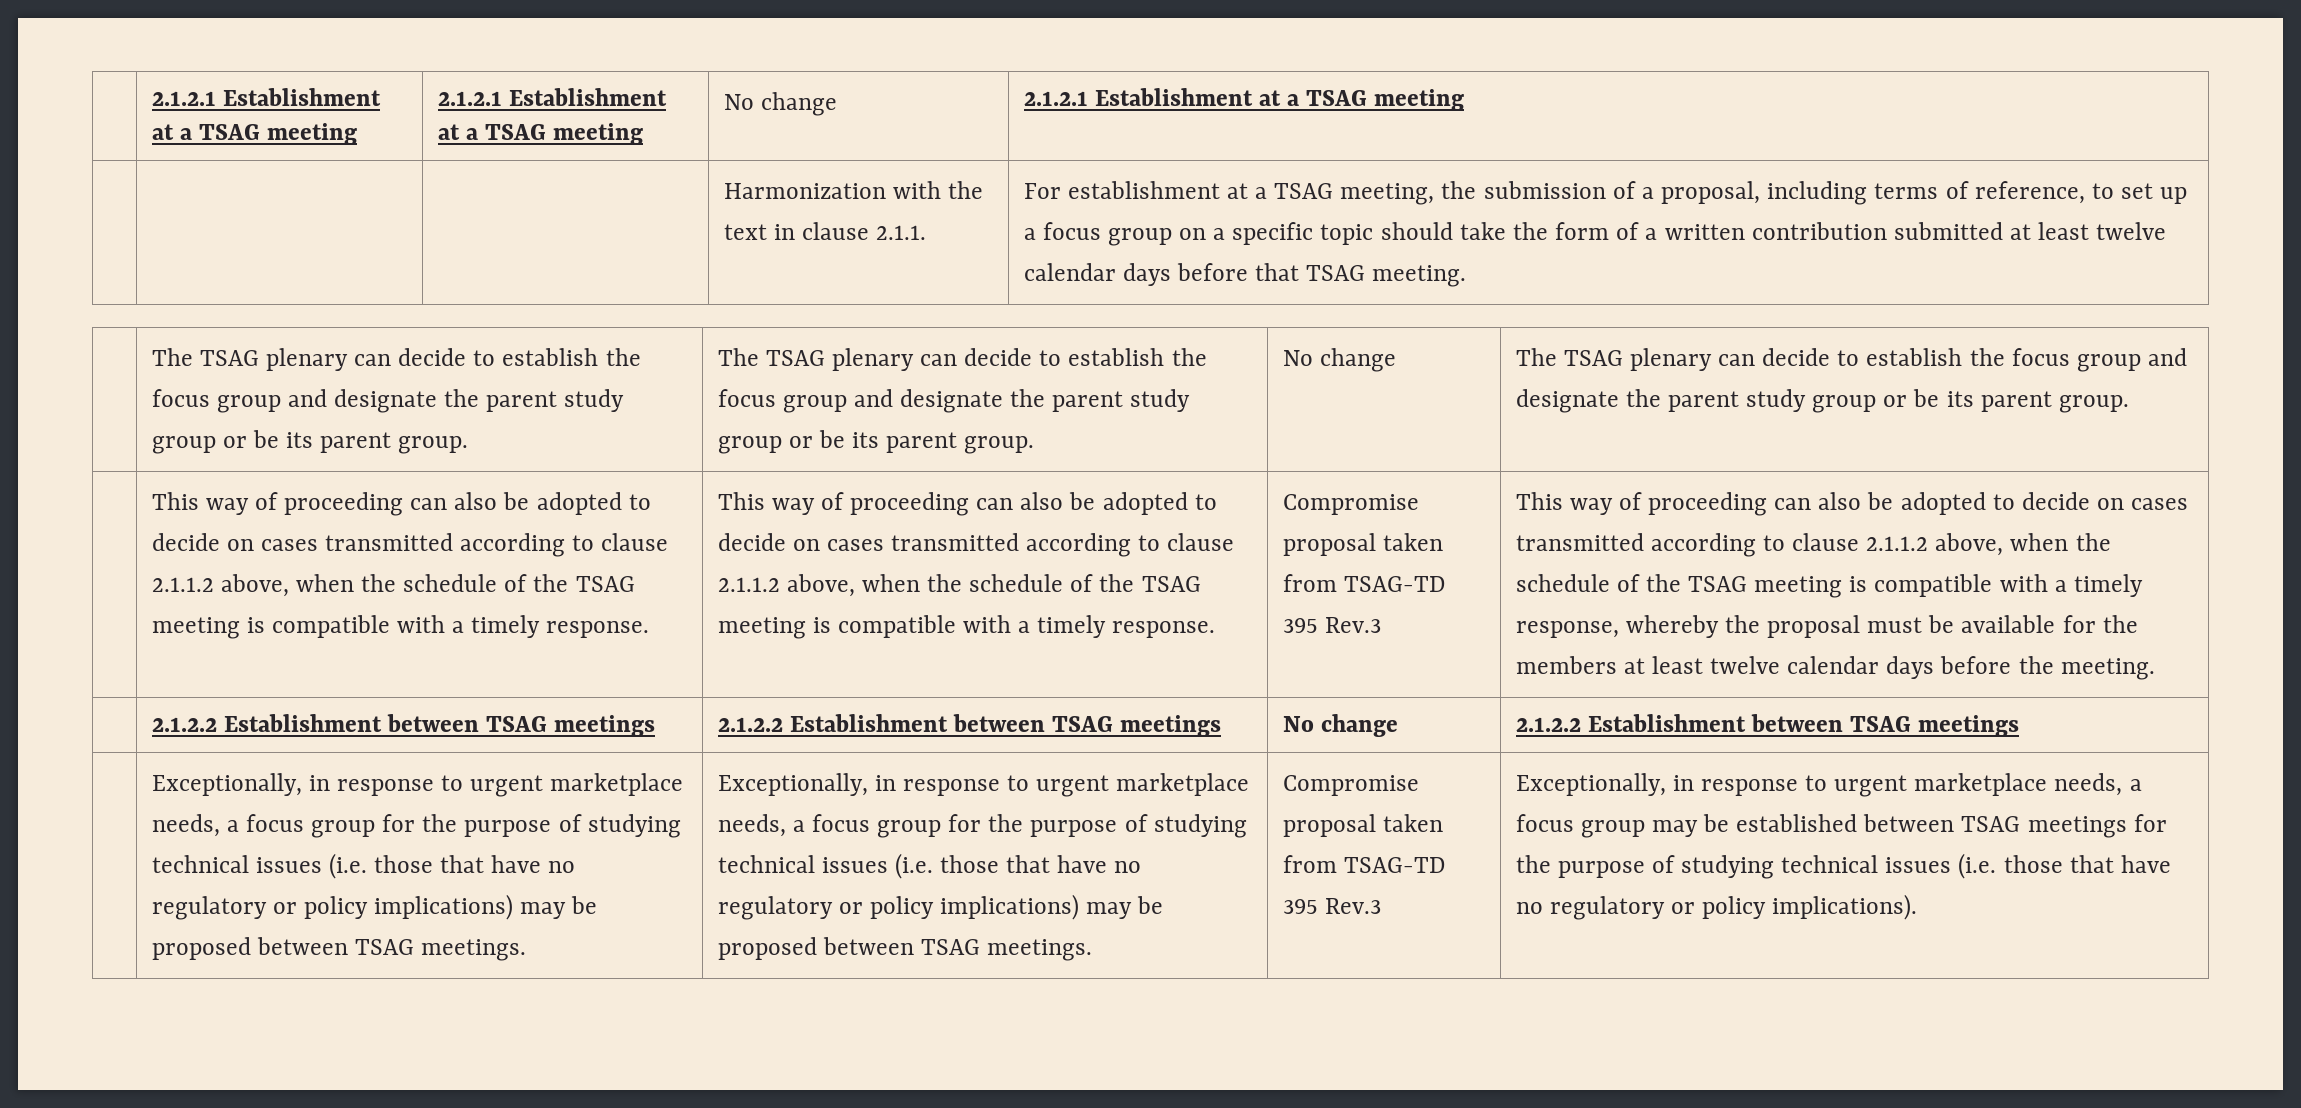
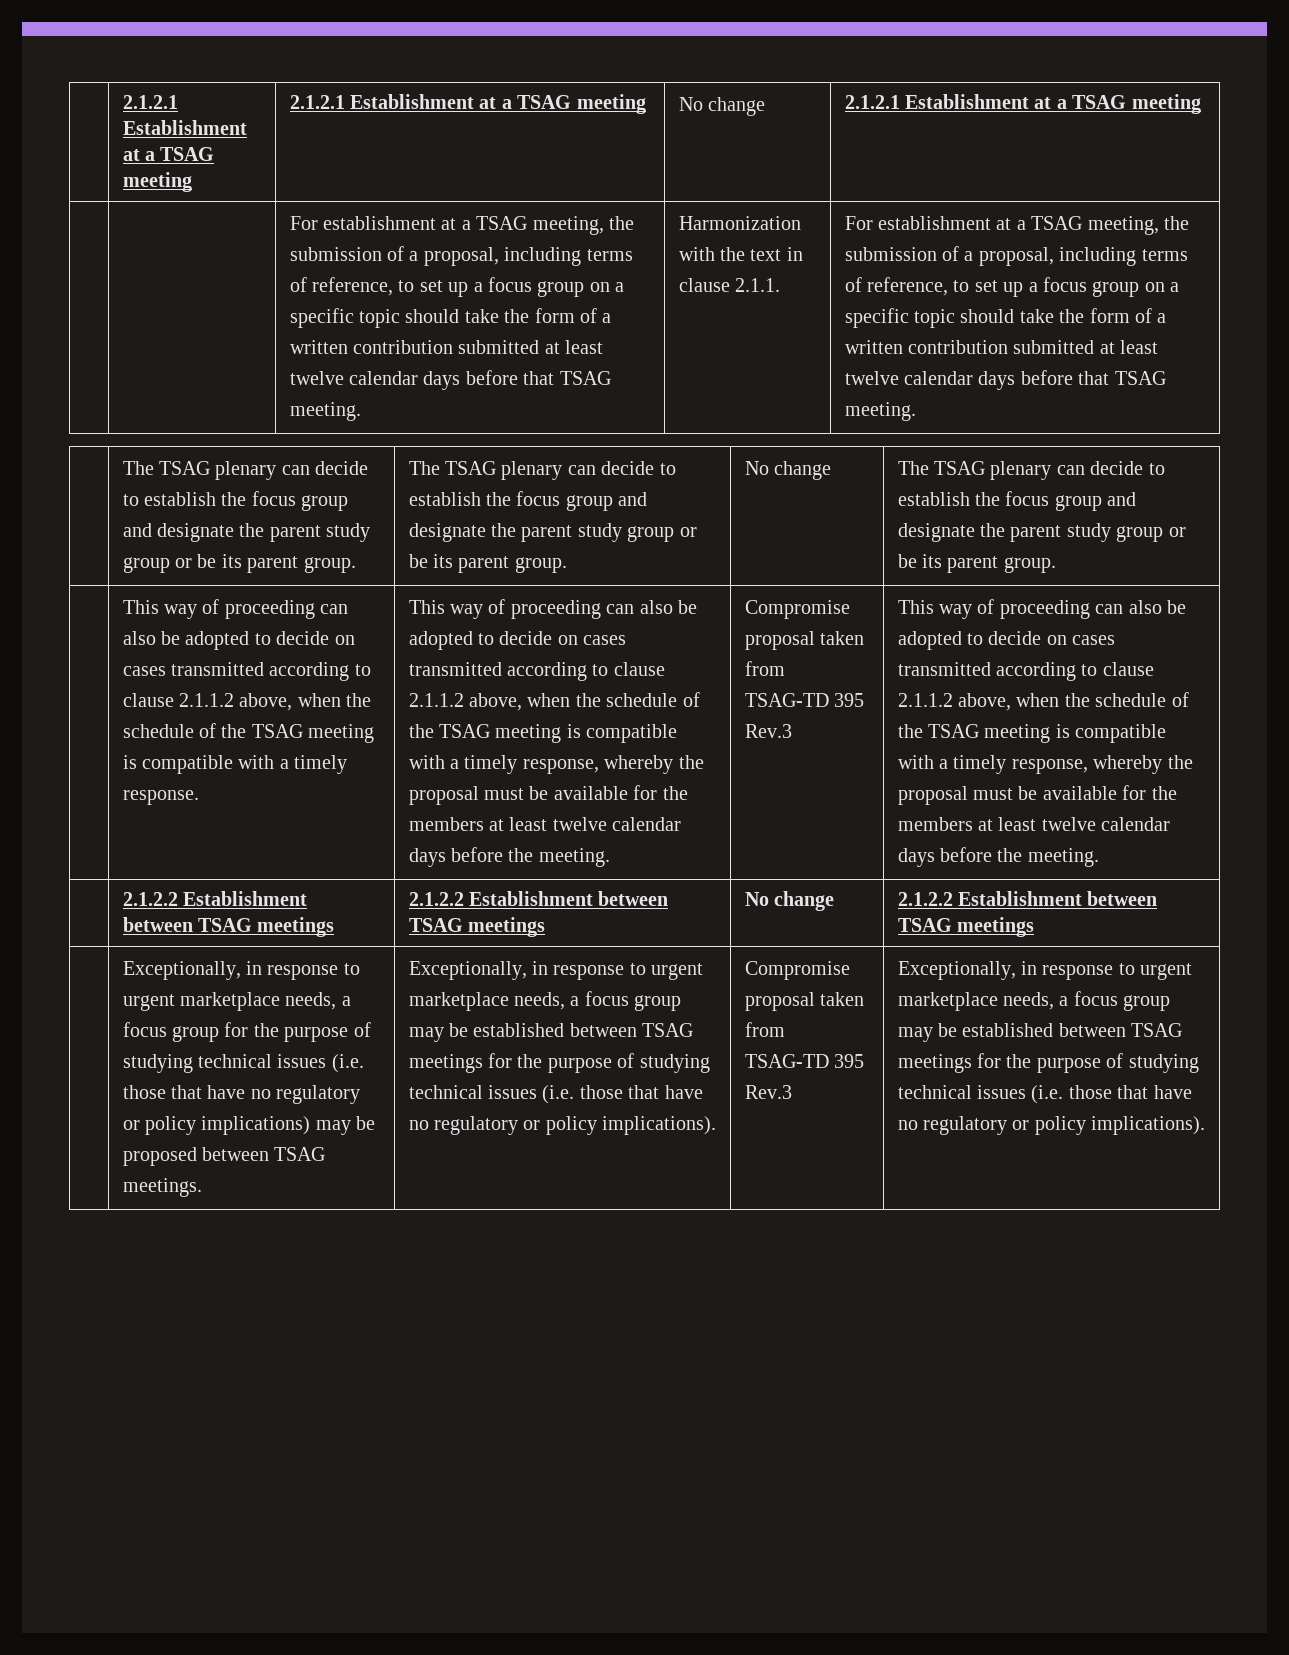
  | 2.1.2.1 Establishment at a TSAG meeting | 2.1.2.1 Establishment at a TSAG meeting | No change | 2.1.2.1 Establishment at a TSAG meeting
+ | | For establishment at a TSAG meeting, the submission of a proposal, including terms of reference, to set up a focus group on a specific topic should take the form of a written contribution submitted at least twelve calendar days before that TSAG meeting.
- This way of proceeding can also be adopted to decide on cases transmitted according to clause 2.1.1.2 above, when the schedule of the TSAG meeting is compatible with a timely response. | This way of proceeding can also be adopted to decide on cases transmitted according to clause 2.1.1.2 above, when the schedule of the TSAG meeting is compatible with a timely response.
+ This way of proceeding can also be adopted to decide on cases transmitted according to clause 2.1.1.2 above, when the schedule of the TSAG meeting is compatible with a timely response. | This way of proceeding can also be adopted to decide on cases transmitted according to clause 2.1.1.2 above, when the schedule of the TSAG meeting is compatible with a timely response, whereby the proposal must be available for the members at least twelve calendar days before the meeting.
- Exceptionally, in response to urgent marketplace needs, a focus group for the purpose of studying technical issues (i.e. those that have no regulatory or policy implications) may be proposed between TSAG meetings. | Exceptionally, in response to urgent marketplace needs, a focus group for the purpose of studying technical issues (i.e. those that have no regulatory or policy implications) may be proposed between TSAG meetings.
+ Exceptionally, in response to urgent marketplace needs, a focus group for the purpose of studying technical issues (i.e. those that have no regulatory or policy implications) may be proposed between TSAG meetings. | Exceptionally, in response to urgent marketplace needs, a focus group may be established between TSAG meetings for the purpose of studying technical issues (i.e. those that have no regulatory or policy implications).

